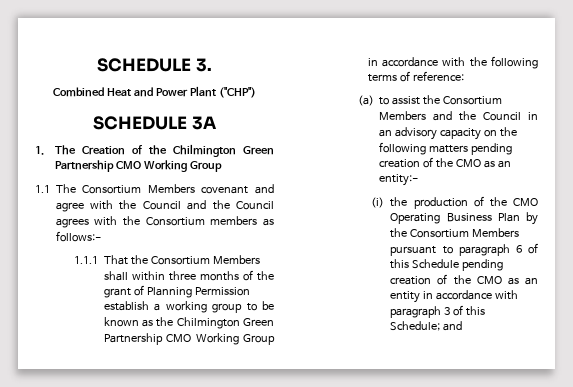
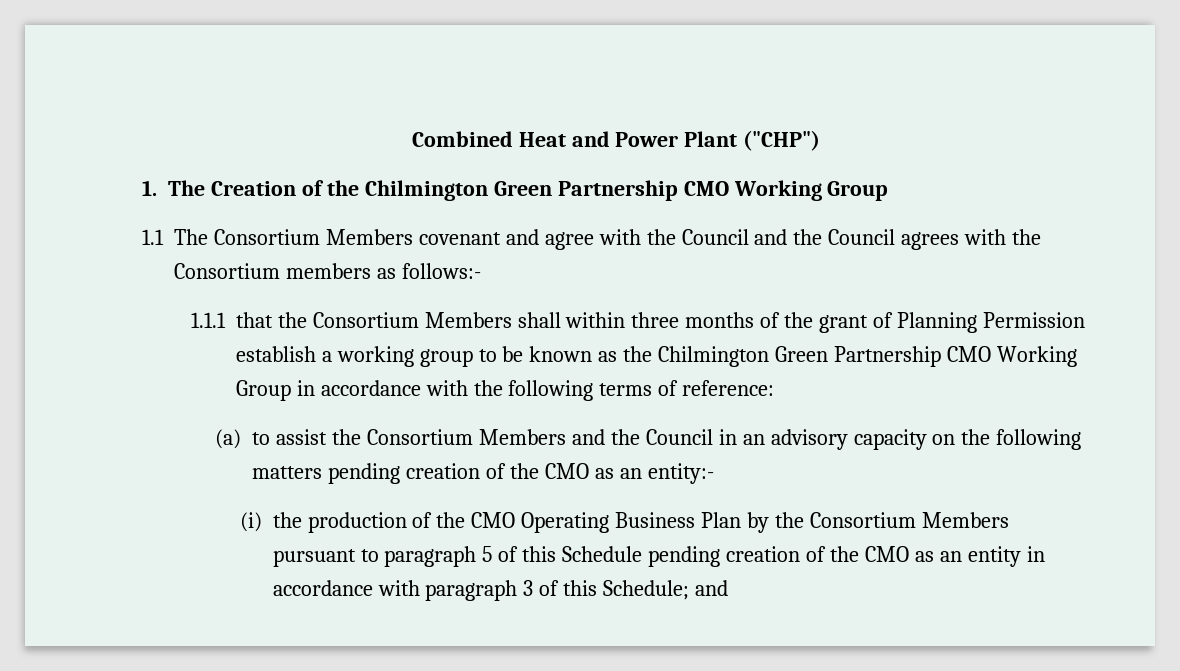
- SCHEDULE 3.
- SCHEDULE 3A
- 1.1.1 That the Consortium Members shall within three months of the grant of Planning Permission establish a working group to be known as the Chilmington Green Partnership CMO Working Group in accordance with the following terms of reference:
+ 1.1.1 that the Consortium Members shall within three months of the grant of Planning Permission establish a working group to be known as the Chilmington Green Partnership CMO Working Group in accordance with the following terms of reference:
- (i) the production of the CMO Operating Business Plan by the Consortium Members pursuant to paragraph 6 of this Schedule pending creation of the CMO as an entity in accordance with paragraph 3 of this Schedule; and
+ (i) the production of the CMO Operating Business Plan by the Consortium Members pursuant to paragraph 5 of this Schedule pending creation of the CMO as an entity in accordance with paragraph 3 of this Schedule; and

